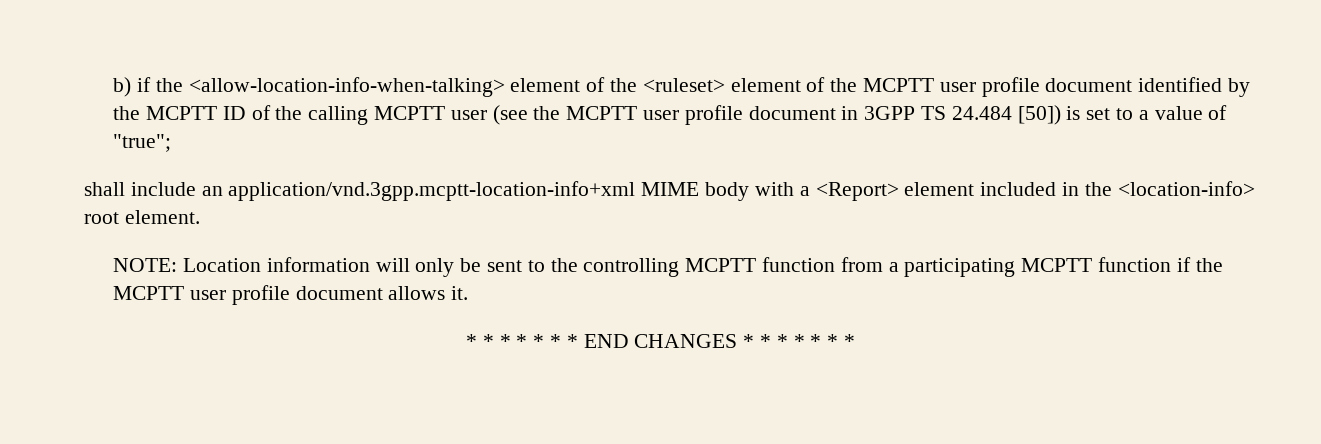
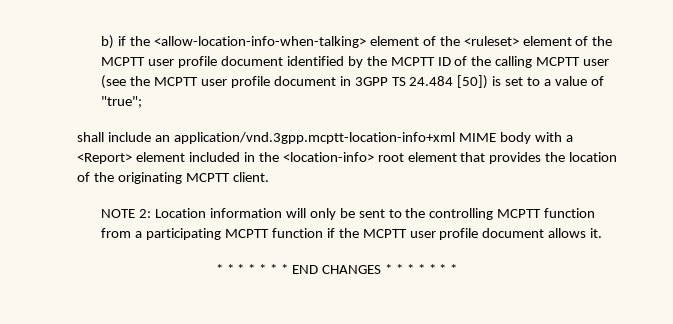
- shall include an application/vnd.3gpp.mcptt-location-info+xml MIME body with a <Report> element included in the <location-info> root element.
- NOTE: Location information will only be sent to the controlling MCPTT function from a participating MCPTT function if the MCPTT user profile document allows it.
+ shall include an application/vnd.3gpp.mcptt-location-info+xml MIME body with a <Report> element included in the <location-info> root element that provides the location of the originating MCPTT client.
+ NOTE 2: Location information will only be sent to the controlling MCPTT function from a participating MCPTT function if the MCPTT user profile document allows it.

